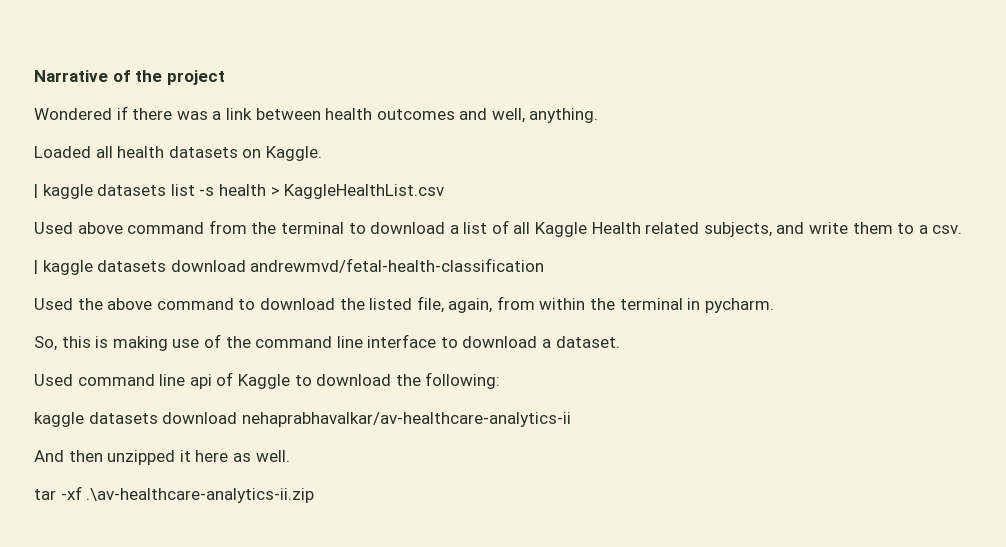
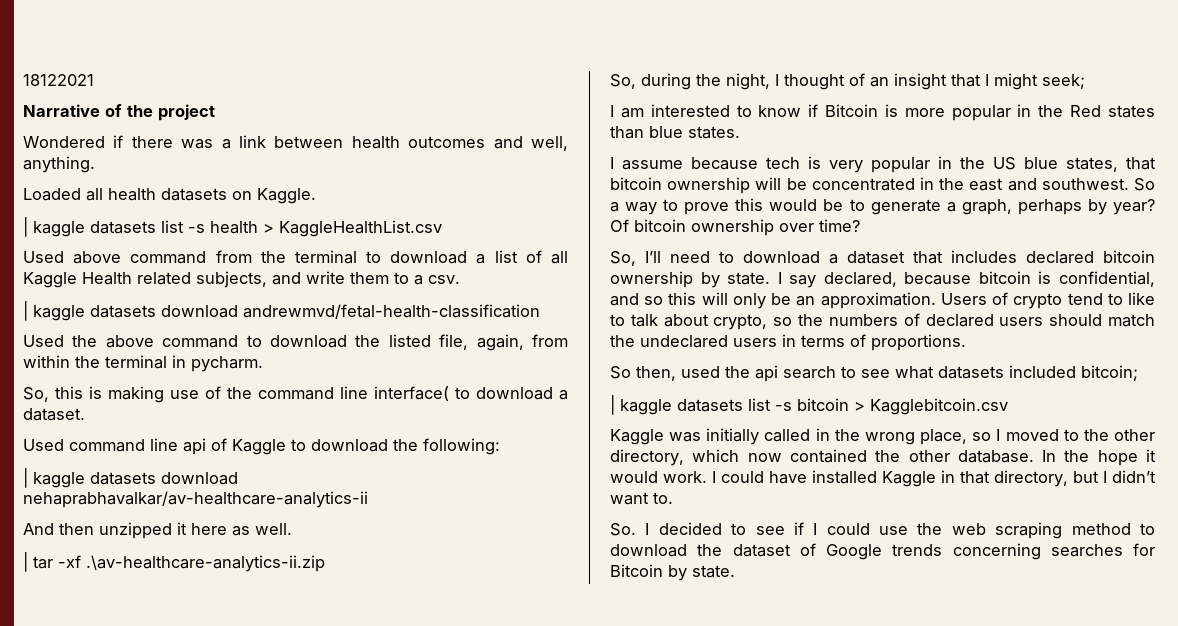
+ 18122021
- So, this is making use of the command line interface to download a dataset.
+ So, this is making use of the command line interface( to download a dataset.
- kaggle datasets download nehaprabhavalkar/av-healthcare-analytics-ii
+ | kaggle datasets download nehaprabhavalkar/av-healthcare-analytics-ii
- tar -xf .\av-healthcare-analytics-ii.zip
+ | tar -xf .\av-healthcare-analytics-ii.zip
+ So, during the night, I thought of an insight that I might seek;
+ I am interested to know if Bitcoin is more popular in the Red states than blue states.
+ I assume because tech is very popular in the US blue states, that bitcoin ownership will be concentrated in the east and southwest. So a way to prove this would be to generate a graph, perhaps by year? Of bitcoin ownership over time?
+ So, I’ll need to download a dataset that includes declared bitcoin ownership by state. I say declared, because bitcoin is confidential, and so this will only be an approximation. Users of crypto tend to like to talk about crypto, so the numbers of declared users should match the undeclared users in terms of proportions.
+ So then, used the api search to see what datasets included bitcoin;
+ | kaggle datasets list -s bitcoin > Kagglebitcoin.csv
+ Kaggle was initially called in the wrong place, so I moved to the other directory, which now contained the other database. In the hope it would work. I could have installed Kaggle in that directory, but I didn’t want to.
+ So. I decided to see if I could use the web scraping method to download the dataset of Google trends concerning searches for Bitcoin by state.

